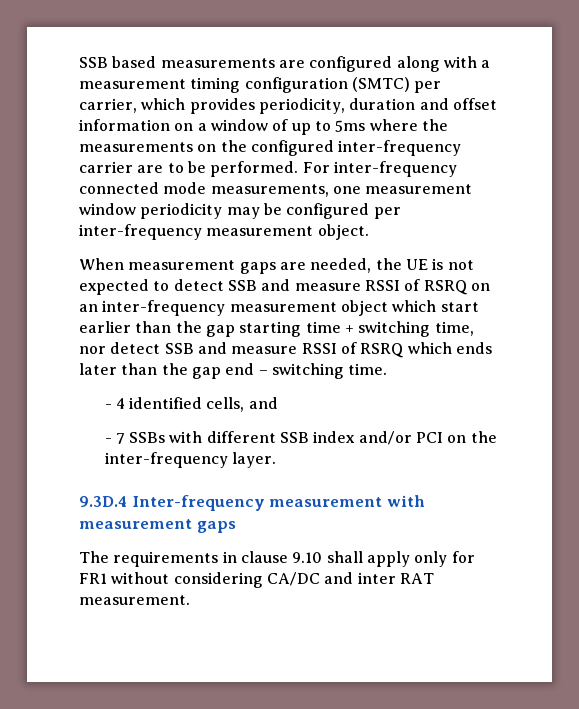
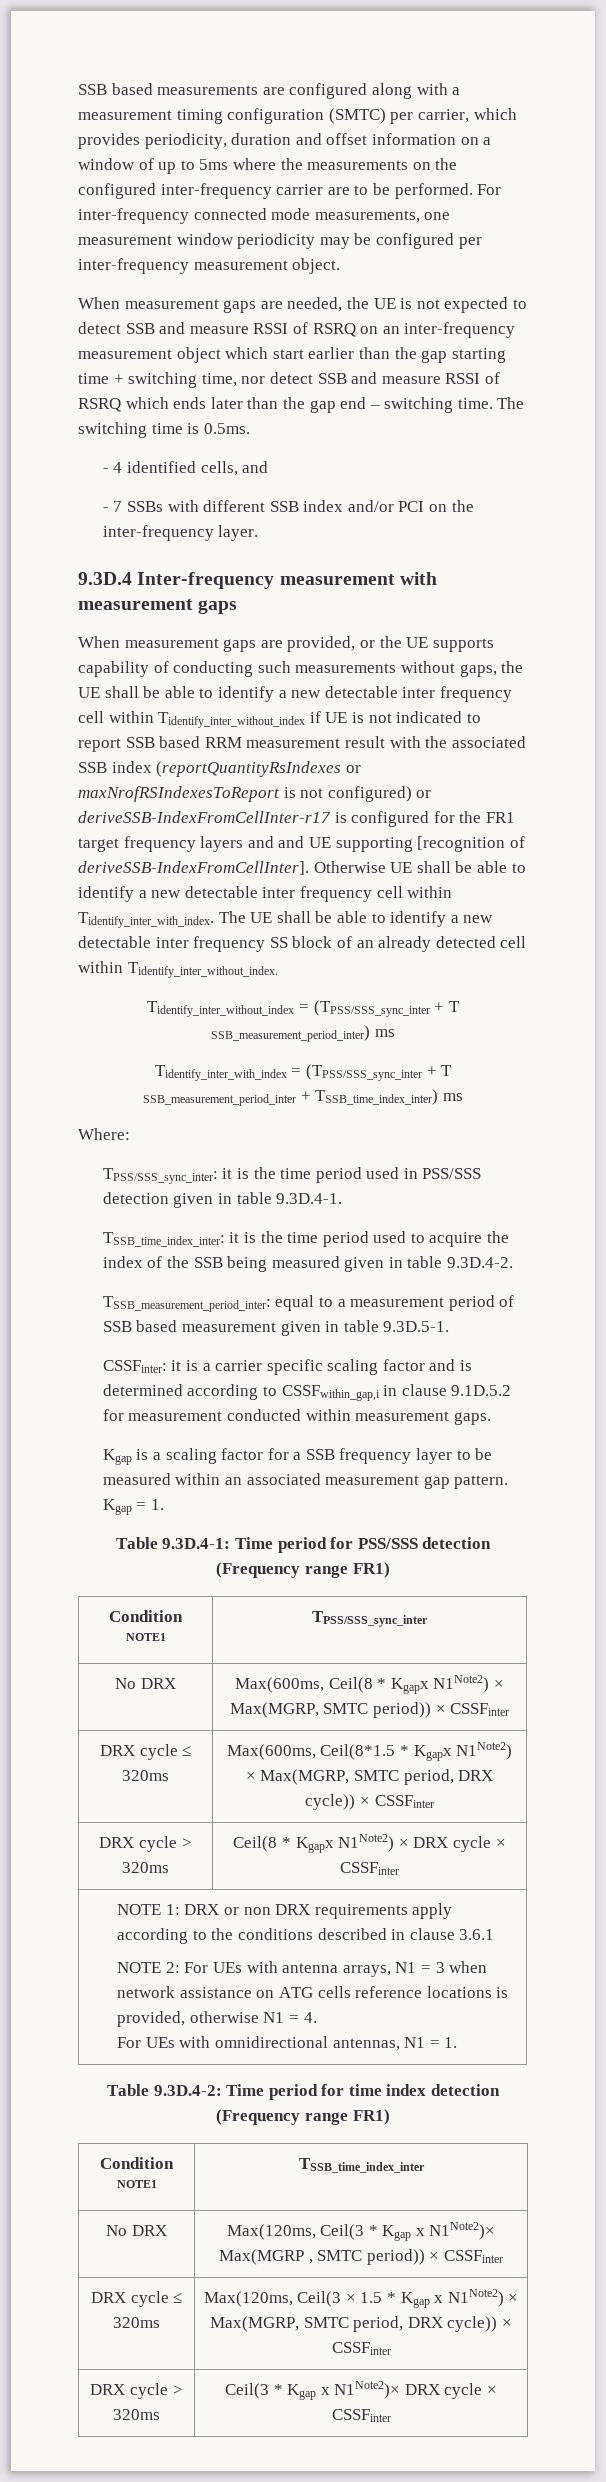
+ The switching time is 0.5ms.
- The requirements in clause 9.10 shall apply only for FR1 without considering CA/DC and inter RAT measurement.
+ When measurement gaps are provided, or the UE supports capability of conducting such measurements without gaps, the UE shall be able to identify a new detectable inter frequency cell within Tidentify_inter_without_index if UE is not indicated to report SSB based RRM measurement result with the associated SSB index (reportQuantityRsIndexes or maxNrofRSIndexesToReport is not configured) or deriveSSB-IndexFromCellInter-r17 is configured for the FR1 target frequency layers and and UE supporting [recognition of deriveSSB-IndexFromCellInter]. Otherwise UE shall be able to identify a new detectable inter frequency cell within Tidentify_inter_with_index. The UE shall be able to identify a new detectable inter frequency SS block of an already detected cell within Tidentify_inter_without_index.
+ Tidentify_inter_without_index = (TPSS/SSS_sync_inter + T SSB_measurement_period_inter) ms
+ Tidentify_inter_with_index = (TPSS/SSS_sync_inter + T SSB_measurement_period_inter + TSSB_time_index_inter) ms
+ Where:
+ TPSS/SSS_sync_inter: it is the time period used in PSS/SSS detection given in table 9.3D.4-1.
+ TSSB_time_index_inter: it is the time period used to acquire the index of the SSB being measured given in table 9.3D.4-2.
+ TSSB_measurement_period_inter: equal to a measurement period of SSB based measurement given in table 9.3D.5-1.
+ CSSFinter: it is a carrier specific scaling factor and is determined according to CSSFwithin_gap,i in clause 9.1D.5.2 for measurement conducted within measurement gaps.
+ Kgap is a scaling factor for a SSB frequency layer to be measured within an associated measurement gap pattern. Kgap = 1.
+ Table 9.3D.4-1: Time period for PSS/SSS detection (Frequency range FR1)
+ Condition NOTE1 | TPSS/SSS_sync_inter
+ No DRX | Max(600ms, Ceil(8 * Kgapx N1Note2) × Max(MGRP, SMTC period)) × CSSFinter
+ DRX cycle ≤ 320ms | Max(600ms, Ceil(8*1.5 * Kgapx N1Note2) × Max(MGRP, SMTC period, DRX cycle)) × CSSFinter
+ DRX cycle > 320ms | Ceil(8 * Kgapx N1Note2) × DRX cycle × CSSFinter
+ NOTE 1: DRX or non DRX requirements apply according to the conditions described in clause 3.6.1
+ NOTE 2: For UEs with antenna arrays, N1 = 3 when network assistance on ATG cells reference locations is provided, otherwise N1 = 4.
+ For UEs with omnidirectional antennas, N1 = 1.
+ Table 9.3D.4-2: Time period for time index detection (Frequency range FR1)
+ Condition NOTE1 | TSSB_time_index_inter
+ No DRX | Max(120ms, Ceil(3 * Kgap x N1Note2)× Max(MGRP , SMTC period)) × CSSFinter
+ DRX cycle ≤ 320ms | Max(120ms, Ceil(3 × 1.5 * Kgap x N1Note2) × Max(MGRP, SMTC period, DRX cycle)) × CSSFinter
+ DRX cycle > 320ms | Ceil(3 * Kgap x N1Note2)× DRX cycle × CSSFinter

